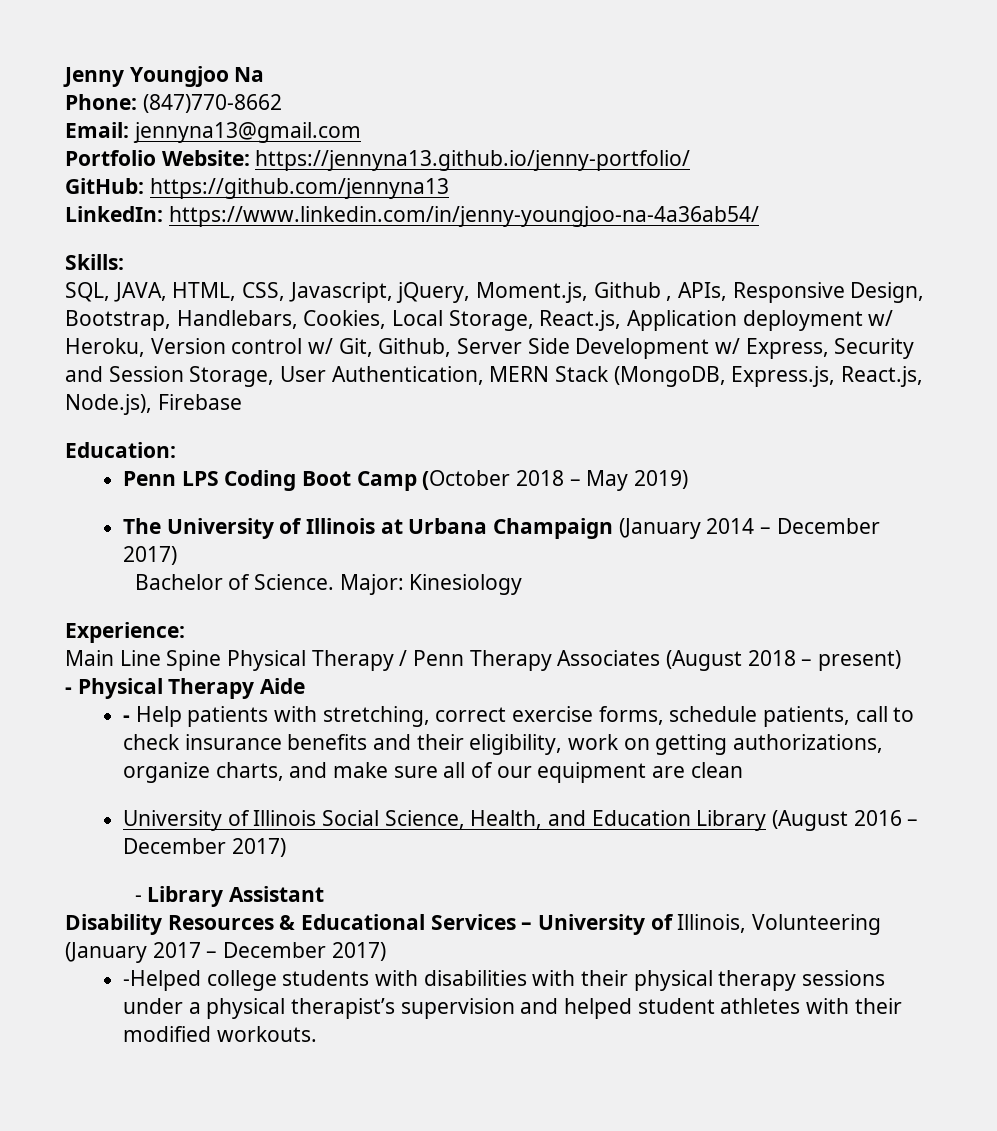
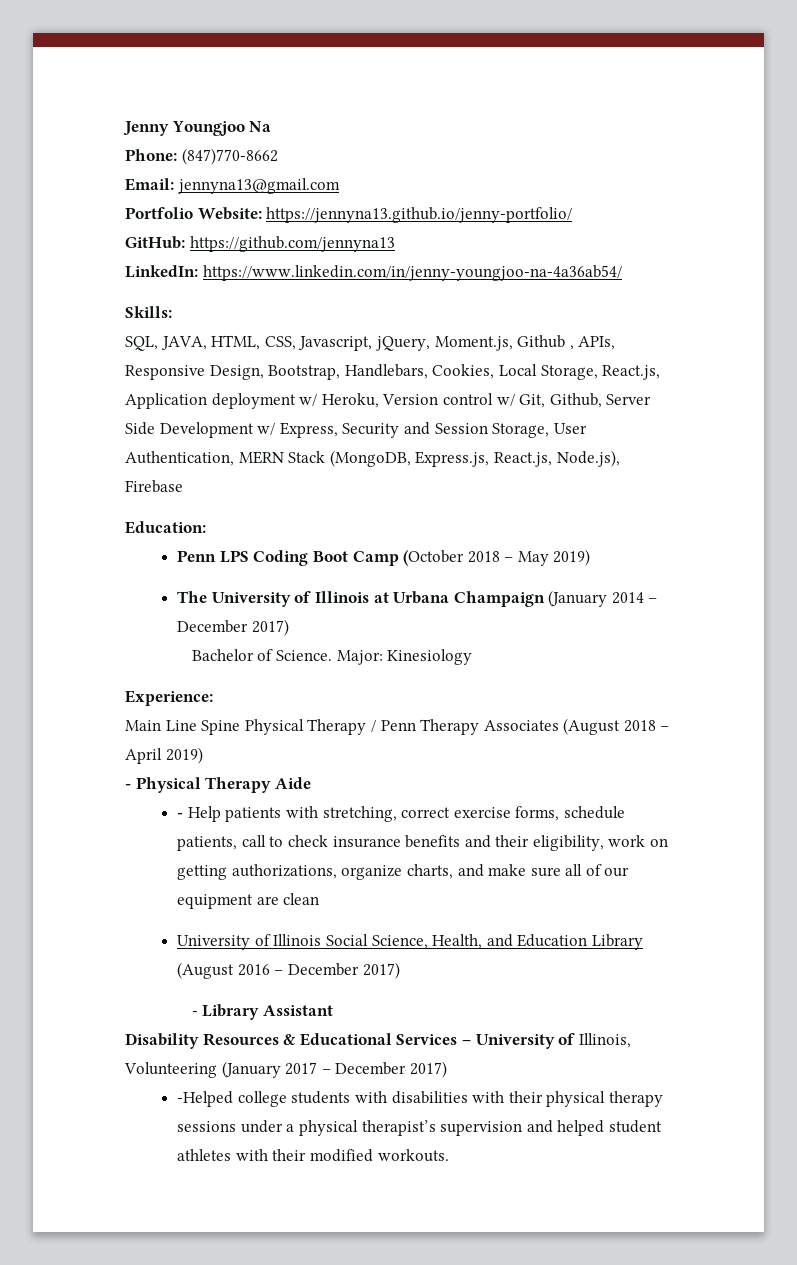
- Main Line Spine Physical Therapy / Penn Therapy Associates (August 2018 – present)
+ Main Line Spine Physical Therapy / Penn Therapy Associates (August 2018 – April 2019)

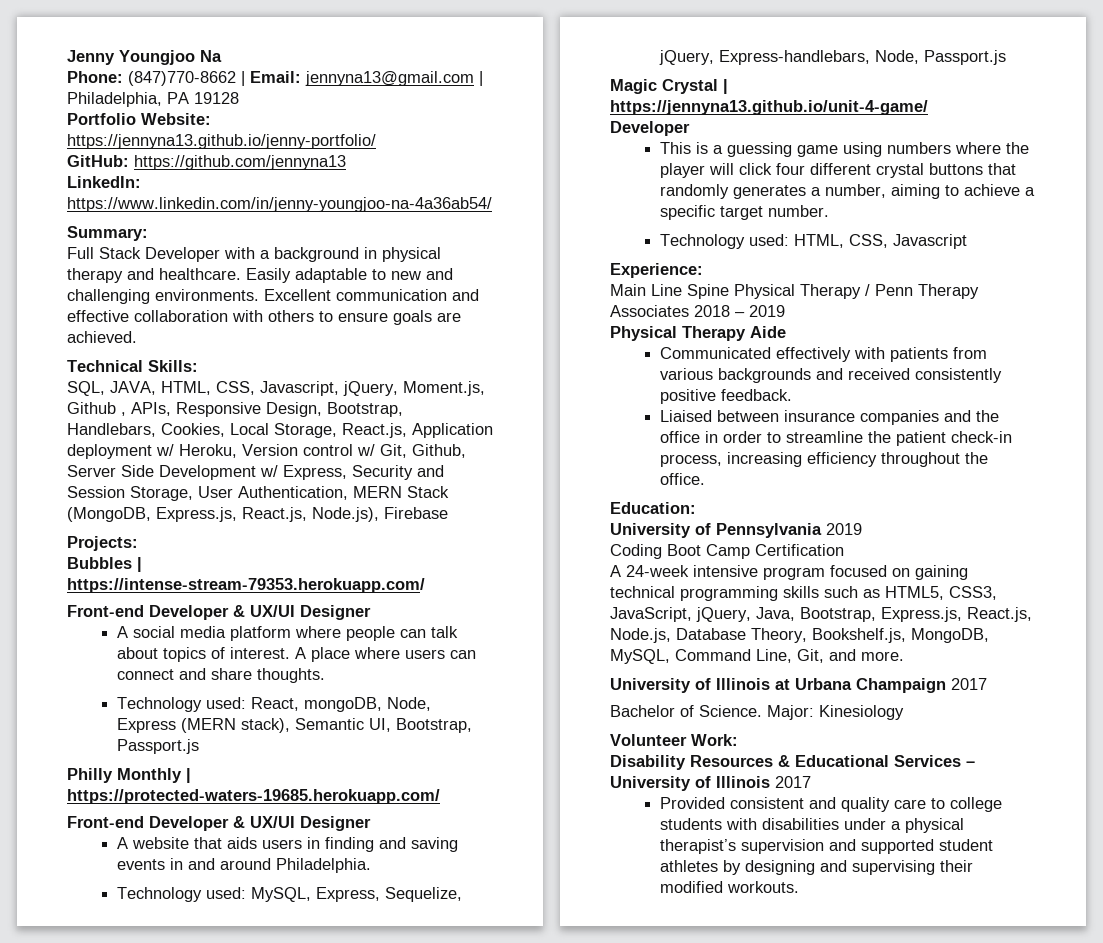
- Phone: (847)770-8662
- Email: jennyna13@gmail.com
+ Phone: (847)770-8662 | Email: jennyna13@gmail.com | Philadelphia, PA 19128
- Skills:
+ Summary:
+ Full Stack Developer with a background in physical therapy and healthcare. Easily adaptable to new and challenging environments. Excellent communication and effective collaboration with others to ensure goals are achieved.
+ Technical Skills:
- Education:
- Penn LPS Coding Boot Camp (October 2018 – May 2019)
- The University of Illinois at Urbana Champaign (January 2014 – December 2017)
- Bachelor of Science. Major: Kinesiology
+ Projects:
+ Bubbles | https://intense-stream-79353.herokuapp.com/
+ Front-end Developer & UX/UI Designer
+ A social media platform where people can talk about topics of interest. A place where users can connect and share thoughts.
+ Technology used: React, mongoDB, Node, Express (MERN stack), Semantic UI, Bootstrap, Passport.js
+ Philly Monthly | https://protected-waters-19685.herokuapp.com/
+ Front-end Developer & UX/UI Designer
+ A website that aids users in finding and saving events in and around Philadelphia.
+ Technology used: MySQL, Express, Sequelize, jQuery, Express-handlebars, Node, Passport.js
+ Magic Crystal | https://jennyna13.github.io/unit-4-game/
+ Developer
+ This is a guessing game using numbers where the player will click four different crystal buttons that randomly generates a number, aiming to achieve a specific target number.
+ Technology used: HTML, CSS, Javascript
- Main Line Spine Physical Therapy / Penn Therapy Associates (August 2018 – April 2019)
- - Physical Therapy Aide
+ Main Line Spine Physical Therapy / Penn Therapy Associates 2018 – 2019
+ Physical Therapy Aide
- - Help patients with stretching, correct exercise forms, schedule patients, call to check insurance benefits and their eligibility, work on getting authorizations, organize charts, and make sure all of our equipment are clean
- University of Illinois Social Science, Health, and Education Library (August 2016 – December 2017)
- - Library Assistant
+ Communicated effectively with patients from various backgrounds and received consistently positive feedback.
+ Liaised between insurance companies and the office in order to streamline the patient check-in process, increasing efficiency throughout the office.
+ Education:
+ University of Pennsylvania 2019
+ Coding Boot Camp Certification
+ A 24-week intensive program focused on gaining technical programming skills such as HTML5, CSS3, JavaScript, jQuery, Java, Bootstrap, Express.js, React.js, Node.js, Database Theory, Bookshelf.js, MongoDB, MySQL, Command Line, Git, and more.
+ University of Illinois at Urbana Champaign 2017
+ Bachelor of Science. Major: Kinesiology
+ Volunteer Work:
- Disability Resources & Educational Services – University of Illinois, Volunteering (January 2017 – December 2017)
- -Helped college students with disabilities with their physical therapy sessions under a physical therapist’s supervision and helped student athletes with their modified workouts.
+ Disability Resources & Educational Services – University of Illinois 2017
+ Provided consistent and quality care to college students with disabilities under a physical therapist’s supervision and supported student athletes by designing and supervising their modified workouts.

